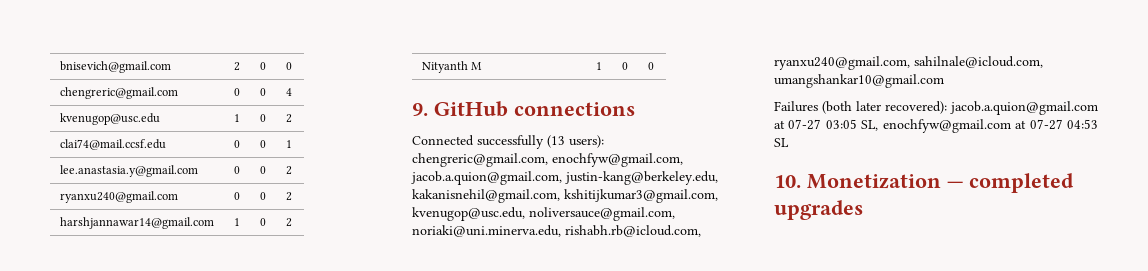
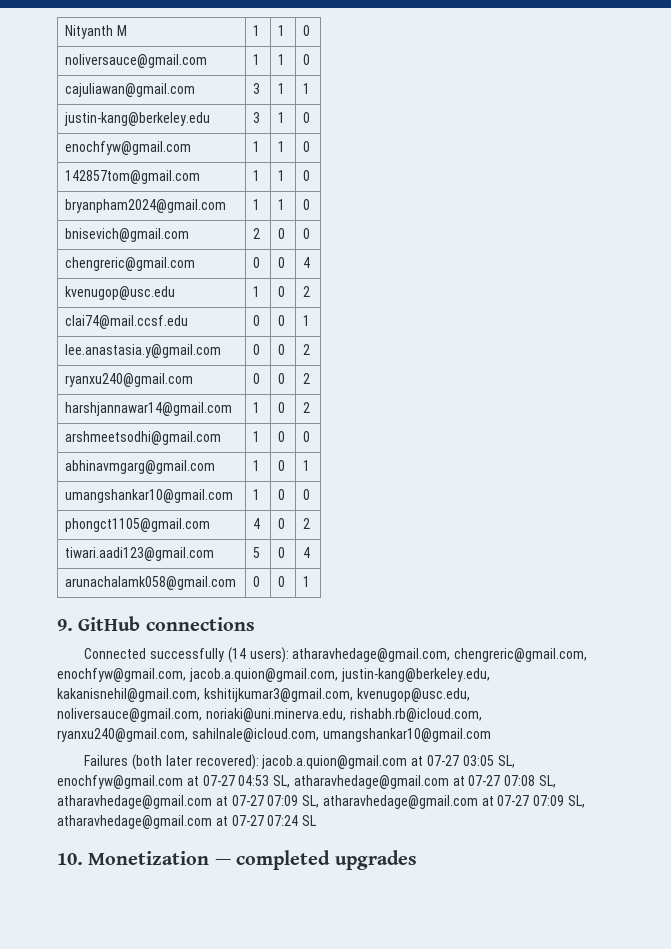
+ Nityanth M | 1 | 1 | 0
+ noliversauce@gmail.com | 1 | 1 | 0
+ cajuliawan@gmail.com | 3 | 1 | 1
+ justin-kang@berkeley.edu | 3 | 1 | 0
+ enochfyw@gmail.com | 1 | 1 | 0
+ 142857tom@gmail.com | 1 | 1 | 0
+ bryanpham2024@gmail.com | 1 | 1 | 0
- Nityanth M | 1 | 0 | 0
+ arshmeetsodhi@gmail.com | 1 | 0 | 0
+ abhinavmgarg@gmail.com | 1 | 0 | 1
+ umangshankar10@gmail.com | 1 | 0 | 0
+ phongct1105@gmail.com | 4 | 0 | 2
+ tiwari.aadi123@gmail.com | 5 | 0 | 4
+ arunachalamk058@gmail.com | 0 | 0 | 1
- Connected successfully (13 users): chengreric@gmail.com, enochfyw@gmail.com, jacob.a.quion@gmail.com, justin-kang@berkeley.edu, kakanisnehil@gmail.com, kshitijkumar3@gmail.com, kvenugop@usc.edu, noliversauce@gmail.com, noriaki@uni.minerva.edu, rishabh.rb@icloud.com, ryanxu240@gmail.com, sahilnale@icloud.com, umangshankar10@gmail.com
+ Connected successfully (14 users): atharavhedage@gmail.com, chengreric@gmail.com, enochfyw@gmail.com, jacob.a.quion@gmail.com, justin-kang@berkeley.edu, kakanisnehil@gmail.com, kshitijkumar3@gmail.com, kvenugop@usc.edu, noliversauce@gmail.com, noriaki@uni.minerva.edu, rishabh.rb@icloud.com, ryanxu240@gmail.com, sahilnale@icloud.com, umangshankar10@gmail.com
- Failures (both later recovered): jacob.a.quion@gmail.com at 07-27 03:05 SL, enochfyw@gmail.com at 07-27 04:53 SL
+ Failures (both later recovered): jacob.a.quion@gmail.com at 07-27 03:05 SL, enochfyw@gmail.com at 07-27 04:53 SL, atharavhedage@gmail.com at 07-27 07:08 SL, atharavhedage@gmail.com at 07-27 07:09 SL, atharavhedage@gmail.com at 07-27 07:09 SL, atharavhedage@gmail.com at 07-27 07:24 SL

